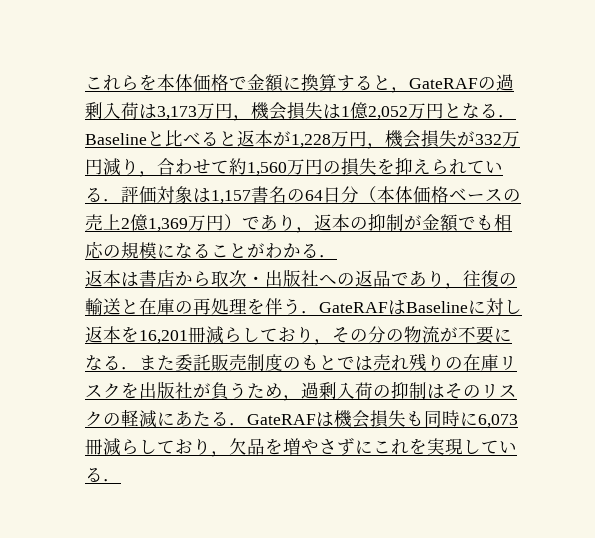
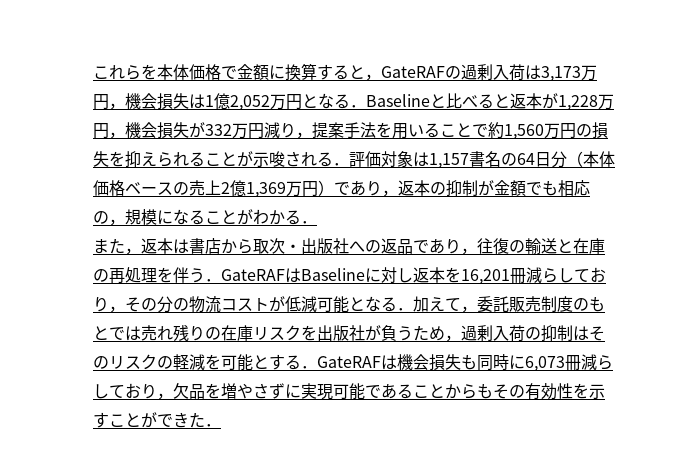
- これらを本体価格で金額に換算すると，GateRAFの過剰入荷は3,173万円，機会損失は1億2,052万円となる．Baselineと比べると返本が1,228万円，機会損失が332万円減り，合わせて約1,560万円の損失を抑えられている．評価対象は1,157書名の64日分（本体価格ベースの売上2億1,369万円）であり，返本の抑制が金額でも相応の規模になることがわかる．
+ これらを本体価格で金額に換算すると，GateRAFの過剰入荷は3,173万円，機会損失は1億2,052万円となる．Baselineと比べると返本が1,228万円，機会損失が332万円減り，提案手法を用いることで約1,560万円の損失を抑えられることが示唆される．評価対象は1,157書名の64日分（本体価格ベースの売上2億1,369万円）であり，返本の抑制が金額でも相応の，規模になることがわかる．
- 返本は書店から取次・出版社への返品であり，往復の輸送と在庫の再処理を伴う．GateRAFはBaselineに対し返本を16,201冊減らしており，その分の物流が不要になる．また委託販売制度のもとでは売れ残りの在庫リスクを出版社が負うため，過剰入荷の抑制はそのリスクの軽減にあたる．GateRAFは機会損失も同時に6,073冊減らしており，欠品を増やさずにこれを実現している．
+ また，返本は書店から取次・出版社への返品であり，往復の輸送と在庫の再処理を伴う．GateRAFはBaselineに対し返本を16,201冊減らしており，その分の物流コストが低減可能となる．加えて，委託販売制度のもとでは売れ残りの在庫リスクを出版社が負うため，過剰入荷の抑制はそのリスクの軽減を可能とする．GateRAFは機会損失も同時に6,073冊減らしており，欠品を増やさずに実現可能であることからもその有効性を示すことができた．

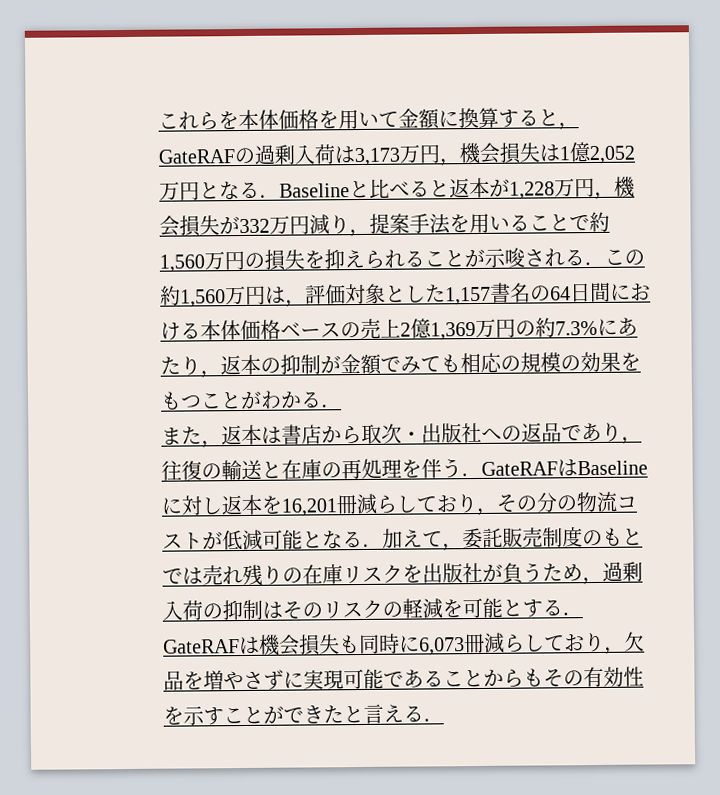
- これらを本体価格で金額に換算すると，GateRAFの過剰入荷は3,173万円，機会損失は1億2,052万円となる．Baselineと比べると返本が1,228万円，機会損失が332万円減り，提案手法を用いることで約1,560万円の損失を抑えられることが示唆される．評価対象は1,157書名の64日分（本体価格ベースの売上2億1,369万円）であり，返本の抑制が金額でも相応の，規模になることがわかる．
+ これらを本体価格を用いて金額に換算すると，GateRAFの過剰入荷は3,173万円，機会損失は1億2,052万円となる．Baselineと比べると返本が1,228万円，機会損失が332万円減り，提案手法を用いることで約1,560万円の損失を抑えられることが示唆される．この約1,560万円は，評価対象とした1,157書名の64日間における本体価格ベースの売上2億1,369万円の約7.3%にあたり，返本の抑制が金額でみても相応の規模の効果をもつことがわかる．
- また，返本は書店から取次・出版社への返品であり，往復の輸送と在庫の再処理を伴う．GateRAFはBaselineに対し返本を16,201冊減らしており，その分の物流コストが低減可能となる．加えて，委託販売制度のもとでは売れ残りの在庫リスクを出版社が負うため，過剰入荷の抑制はそのリスクの軽減を可能とする．GateRAFは機会損失も同時に6,073冊減らしており，欠品を増やさずに実現可能であることからもその有効性を示すことができた．
+ また，返本は書店から取次・出版社への返品であり，往復の輸送と在庫の再処理を伴う．GateRAFはBaselineに対し返本を16,201冊減らしており，その分の物流コストが低減可能となる．加えて，委託販売制度のもとでは売れ残りの在庫リスクを出版社が負うため，過剰入荷の抑制はそのリスクの軽減を可能とする．GateRAFは機会損失も同時に6,073冊減らしており，欠品を増やさずに実現可能であることからもその有効性を示すことができたと言える．

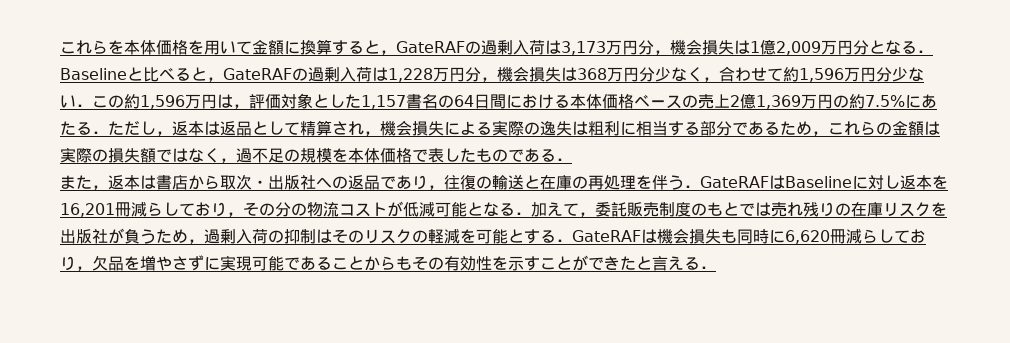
- これらを本体価格を用いて金額に換算すると，GateRAFの過剰入荷は3,173万円，機会損失は1億2,052万円となる．Baselineと比べると返本が1,228万円，機会損失が332万円減り，提案手法を用いることで約1,560万円の損失を抑えられることが示唆される．この約1,560万円は，評価対象とした1,157書名の64日間における本体価格ベースの売上2億1,369万円の約7.3%にあたり，返本の抑制が金額でみても相応の規模の効果をもつことがわかる．
+ これらを本体価格を用いて金額に換算すると，GateRAFの過剰入荷は3,173万円分，機会損失は1億2,009万円分となる．Baselineと比べると，GateRAFの過剰入荷は1,228万円分，機会損失は368万円分少なく，合わせて約1,596万円分少ない．この約1,596万円は，評価対象とした1,157書名の64日間における本体価格ベースの売上2億1,369万円の約7.5%にあたる．ただし，返本は返品として精算され，機会損失による実際の逸失は粗利に相当する部分であるため，これらの金額は実際の損失額ではなく，過不足の規模を本体価格で表したものである．
- また，返本は書店から取次・出版社への返品であり，往復の輸送と在庫の再処理を伴う．GateRAFはBaselineに対し返本を16,201冊減らしており，その分の物流コストが低減可能となる．加えて，委託販売制度のもとでは売れ残りの在庫リスクを出版社が負うため，過剰入荷の抑制はそのリスクの軽減を可能とする．GateRAFは機会損失も同時に6,073冊減らしており，欠品を増やさずに実現可能であることからもその有効性を示すことができたと言える．
+ また，返本は書店から取次・出版社への返品であり，往復の輸送と在庫の再処理を伴う．GateRAFはBaselineに対し返本を16,201冊減らしており，その分の物流コストが低減可能となる．加えて，委託販売制度のもとでは売れ残りの在庫リスクを出版社が負うため，過剰入荷の抑制はそのリスクの軽減を可能とする．GateRAFは機会損失も同時に6,620冊減らしており，欠品を増やさずに実現可能であることからもその有効性を示すことができたと言える．

